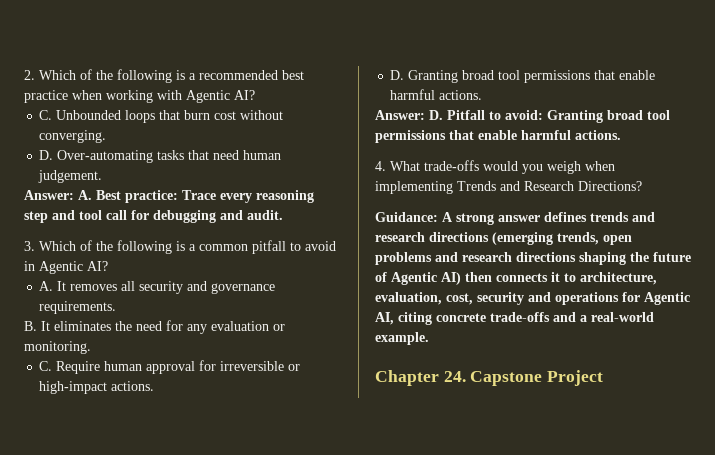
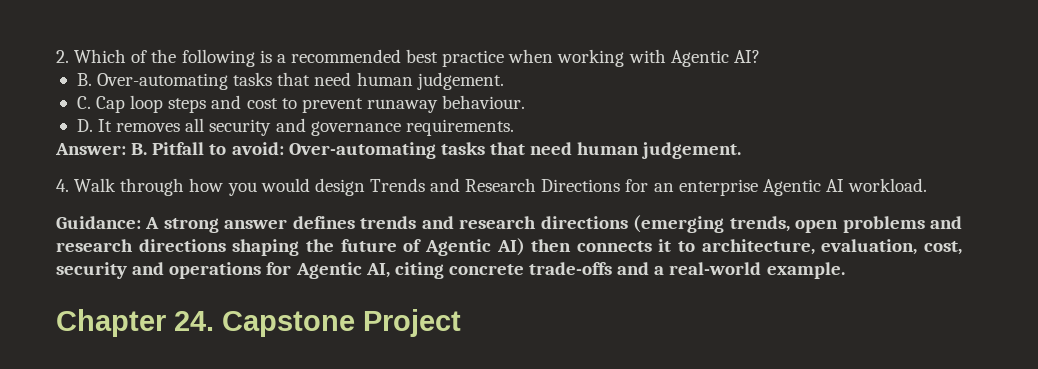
- C. Unbounded loops that burn cost without converging.
- D. Over-automating tasks that need human judgement.
- Answer: A. Best practice: Trace every reasoning step and tool call for debugging and audit.
- 3. Which of the following is a common pitfall to avoid in Agentic AI?
- A. It removes all security and governance requirements.
+ B. Over-automating tasks that need human judgement.
+ C. Cap loop steps and cost to prevent runaway behaviour.
+ D. It removes all security and governance requirements.
- B. It eliminates the need for any evaluation or monitoring.
- C. Require human approval for irreversible or high-impact actions.
- D. Granting broad tool permissions that enable harmful actions.
- Answer: D. Pitfall to avoid: Granting broad tool permissions that enable harmful actions.
- 4. What trade-offs would you weigh when implementing Trends and Research Directions?
+ Answer: B. Pitfall to avoid: Over-automating tasks that need human judgement.
+ 4. Walk through how you would design Trends and Research Directions for an enterprise Agentic AI workload.

